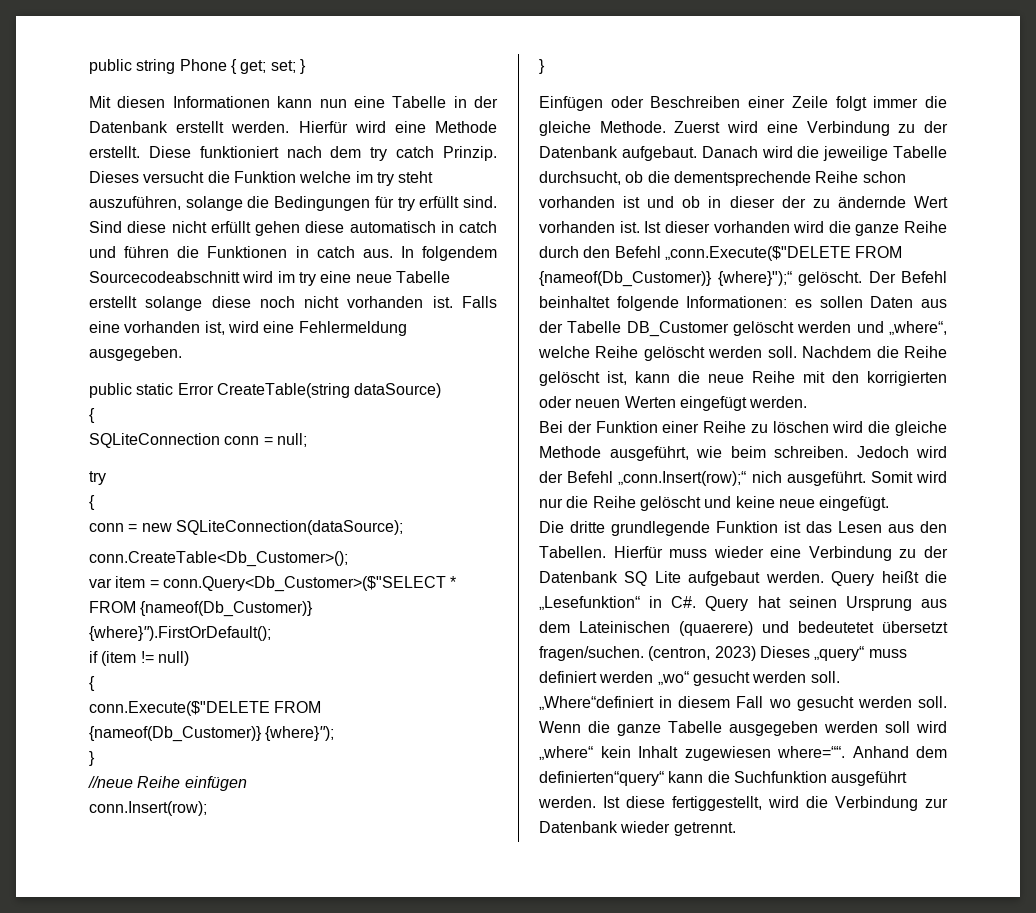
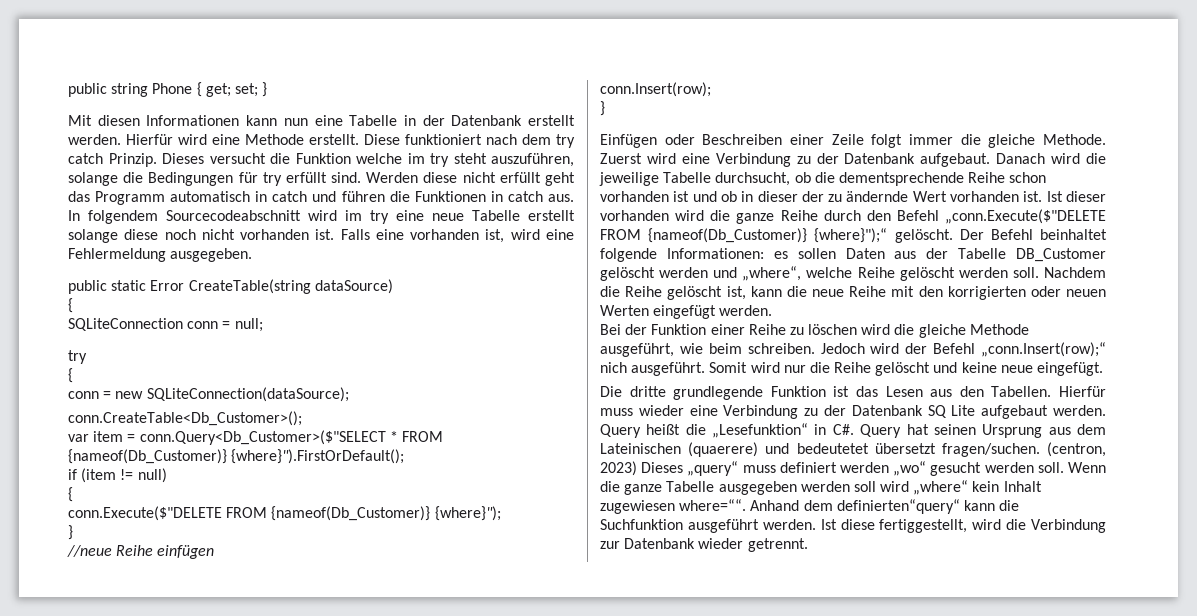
- Sind diese nicht erfüllt gehen diese automatisch in catch und führen die Funktionen in catch aus.
+ Werden diese nicht erfüllt geht das Programm automatisch in catch und führen die Funktionen in catch aus.
- „Where“definiert in diesem Fall wo gesucht werden soll.

